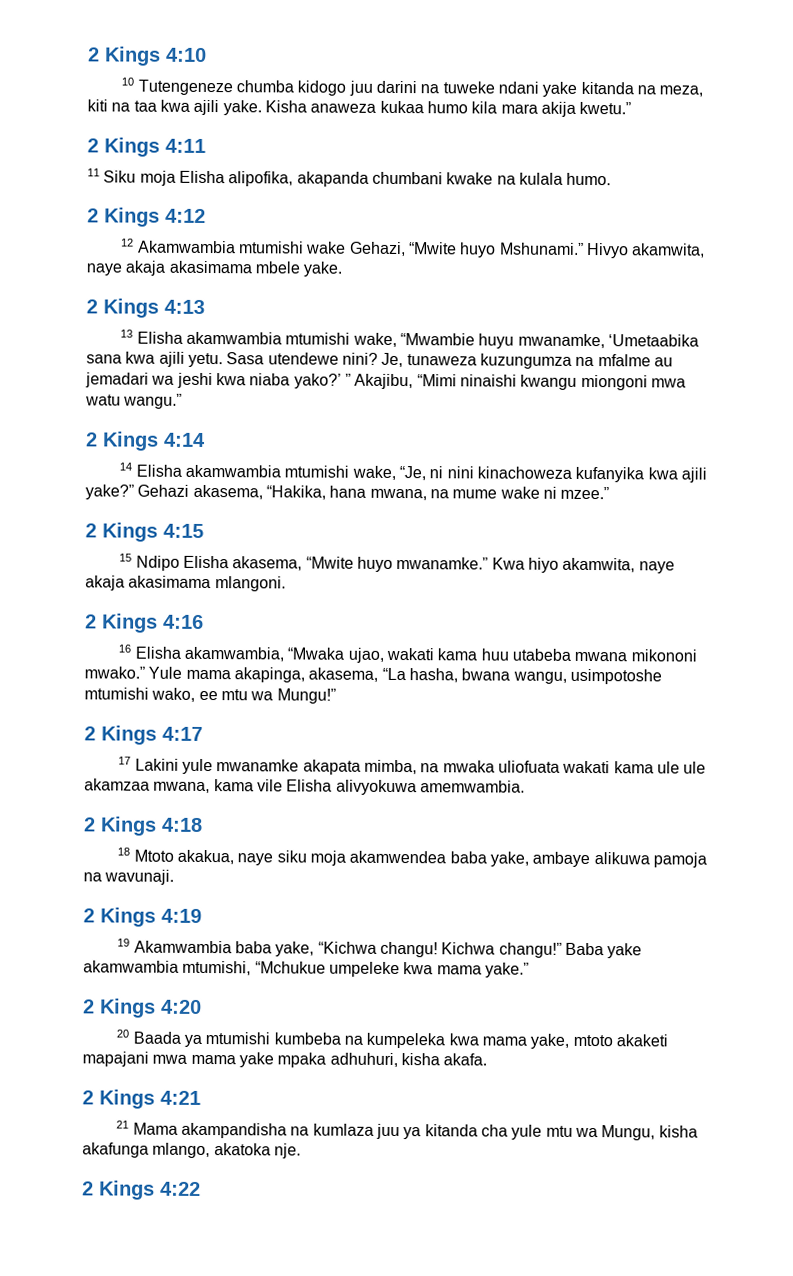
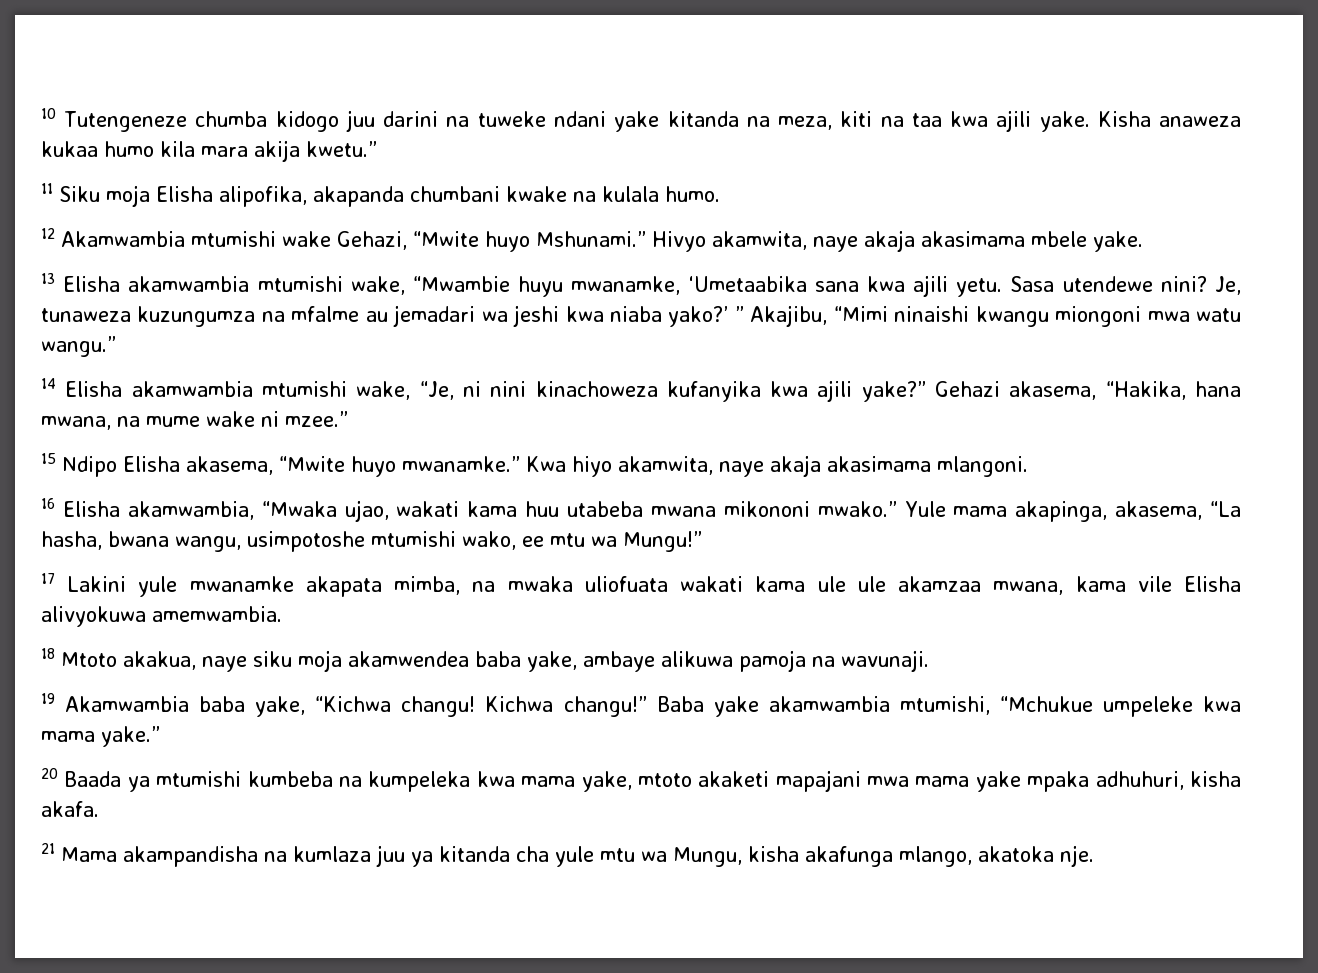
- 2 Kings 4:10
- 2 Kings 4:11
- 2 Kings 4:12
- 2 Kings 4:13
- 2 Kings 4:14
- 2 Kings 4:15
- 2 Kings 4:16
- 2 Kings 4:17
- 2 Kings 4:18
- 2 Kings 4:19
- 2 Kings 4:20
- 2 Kings 4:21
- 2 Kings 4:22

